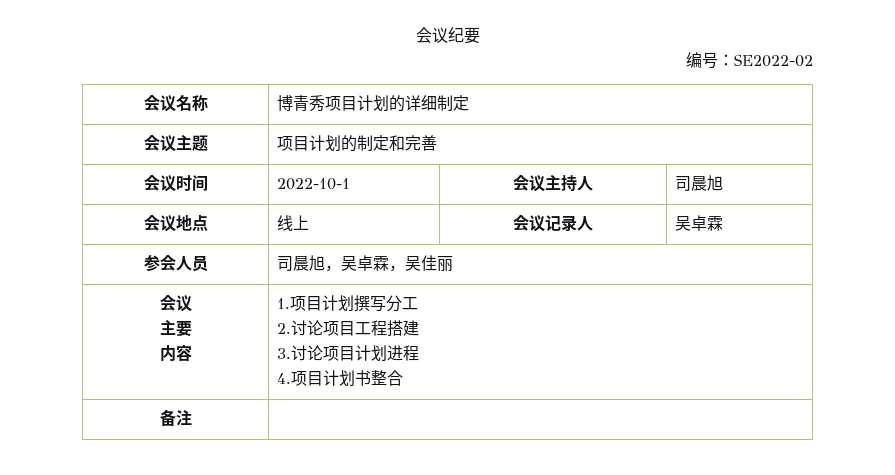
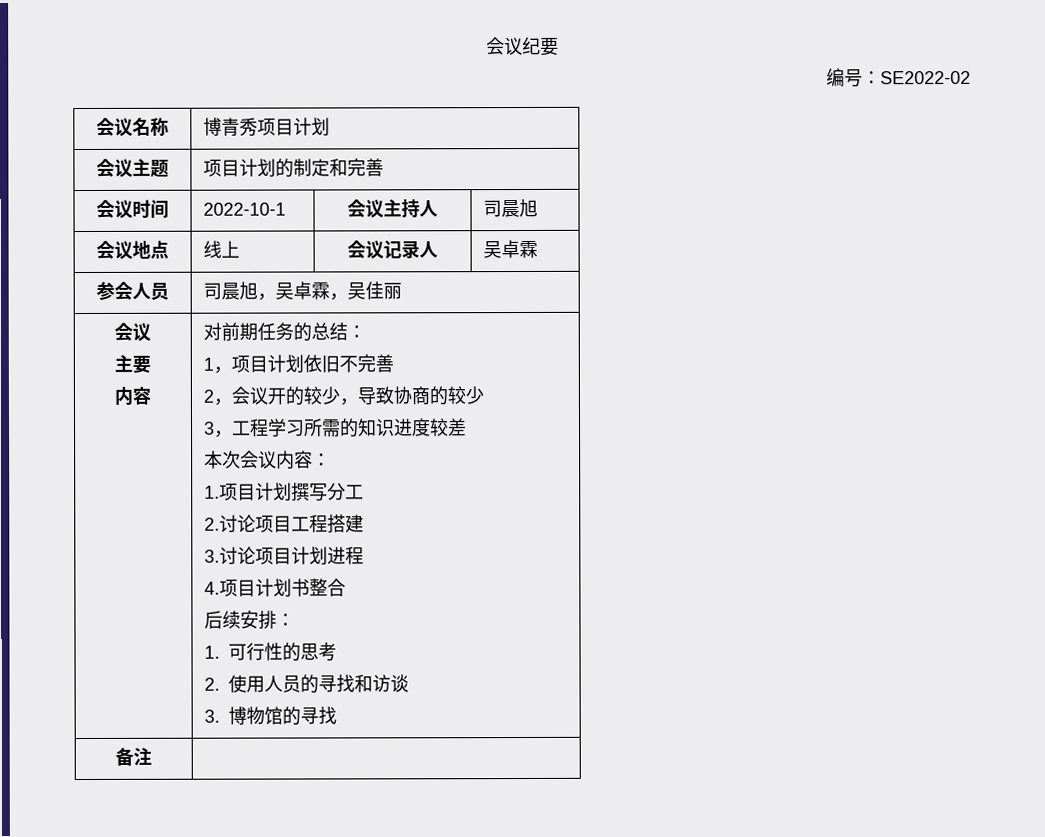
- 会议名称 | 博青秀项目计划的详细制定
+ 会议名称 | 博青秀项目计划
+ 对前期任务的总结：
+ 1，项目计划依旧不完善
+ 2，会议开的较少，导致协商的较少
+ 3，工程学习所需的知识进度较差
+ 本次会议内容：
+ 后续安排：
+ 1.可行性的思考
+ 2.使用人员的寻找和访谈
+ 3.博物馆的寻找

